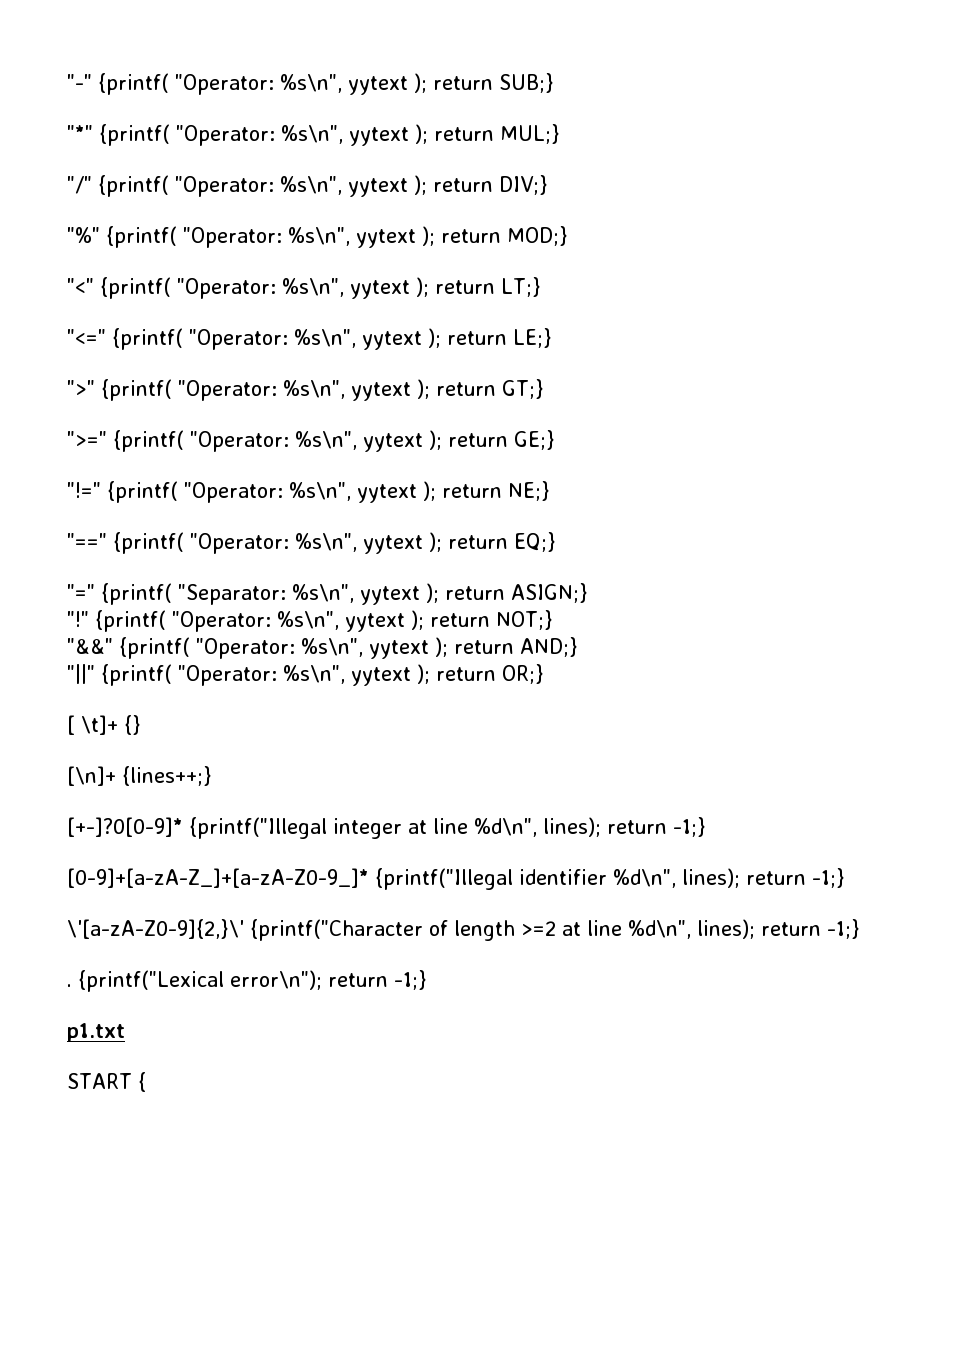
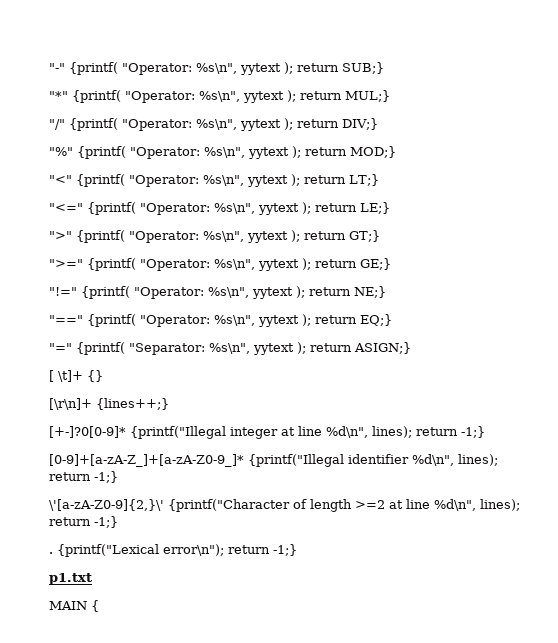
- "!" {printf( "Operator: %s\n", yytext ); return NOT;}
- "&&" {printf( "Operator: %s\n", yytext ); return AND;}
- "||" {printf( "Operator: %s\n", yytext ); return OR;}
- [\n]+ {lines++;}
+ [\r\n]+ {lines++;}
- START {
+ MAIN {

